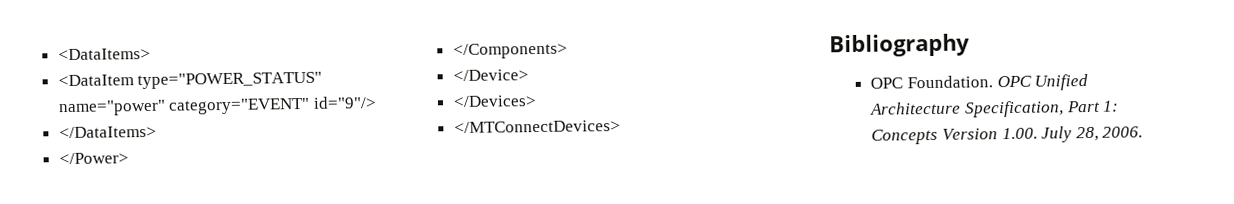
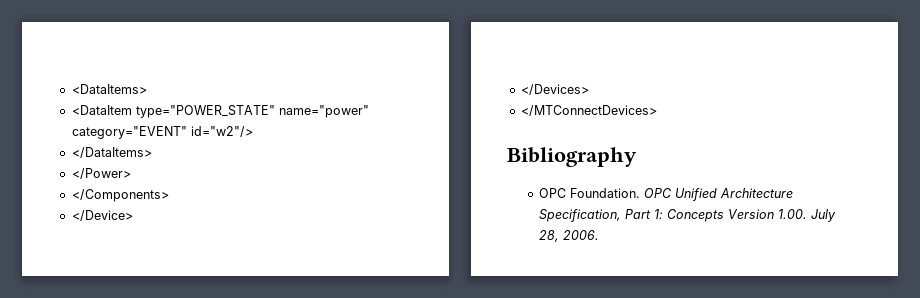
- <DataItem type="POWER_STATUS" name="power" category="EVENT" id="9"/>
+ <DataItem type="POWER_STATE" name="power" category="EVENT" id="w2"/>

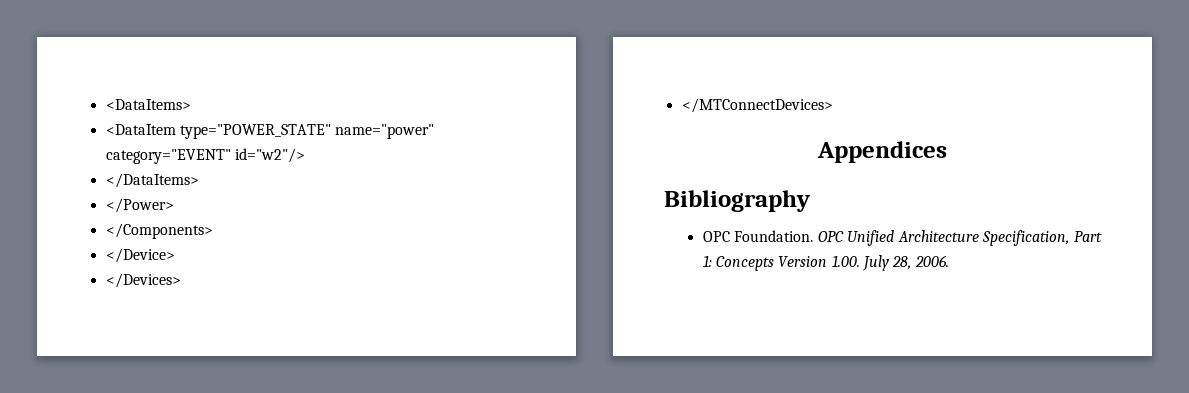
+ Appendices

